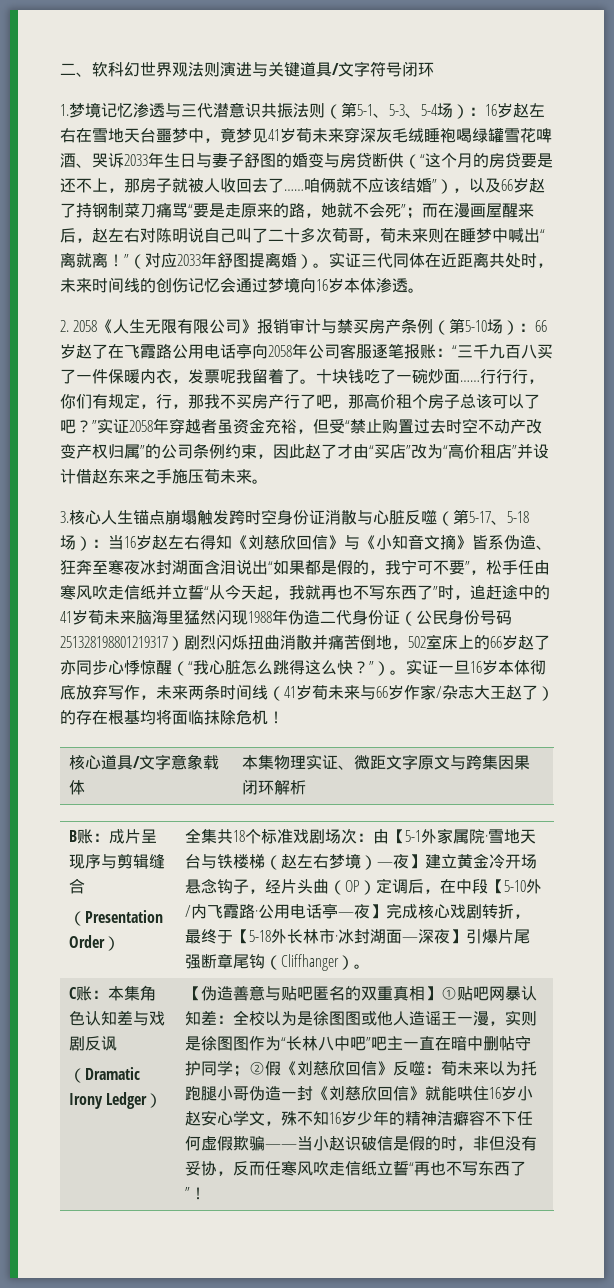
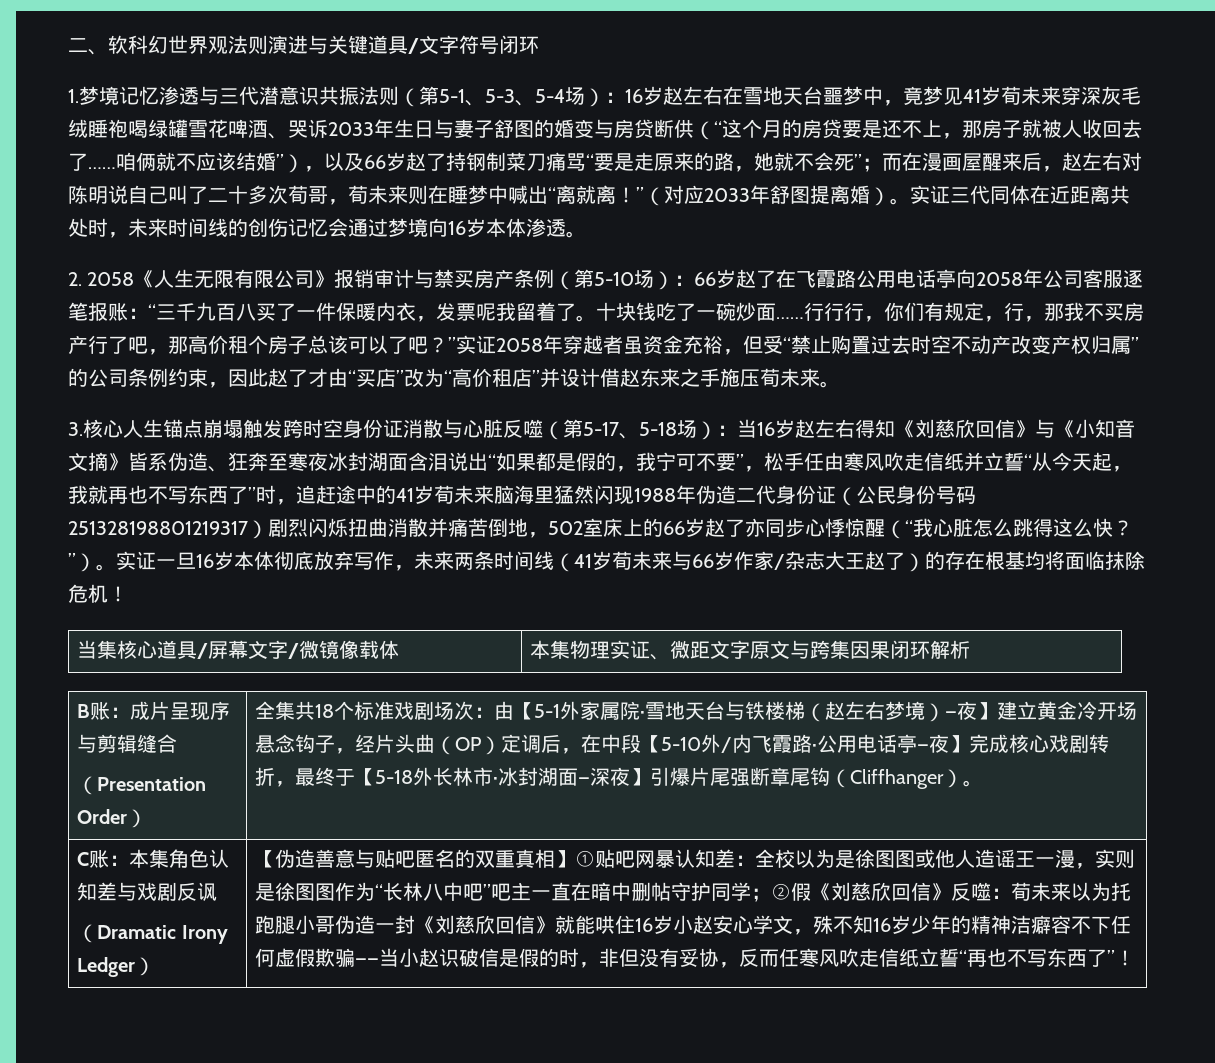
- 核心道具/文字意象载体 | 本集物理实证、微距文字原文与跨集因果闭环解析
+ 当集核心道具/屏幕文字/微镜像载体 | 本集物理实证、微距文字原文与跨集因果闭环解析

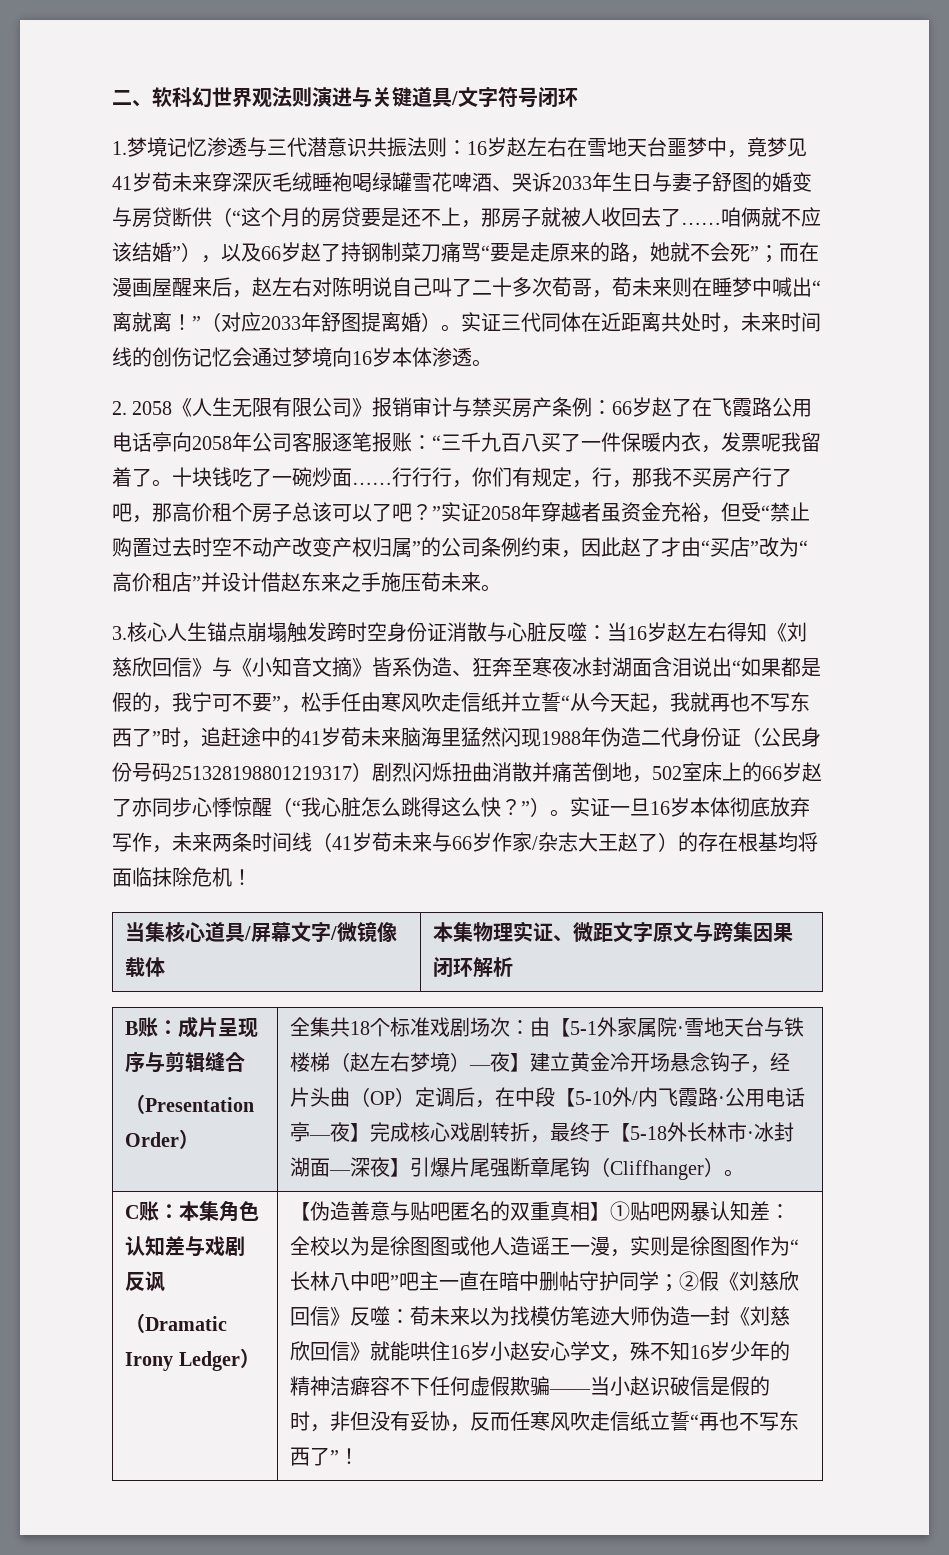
- 1.梦境记忆渗透与三代潜意识共振法则（第5-1、5-3、5-4场）：16岁赵左右在雪地天台噩梦中，竟梦见41岁荀未来穿深灰毛绒睡袍喝绿罐雪花啤酒、哭诉2033年生日与妻子舒图的婚变与房贷断供（“这个月的房贷要是还不上，那房子就被人收回去了……
+ 1.梦境记忆渗透与三代潜意识共振法则：16岁赵左右在雪地天台噩梦中，竟梦见41岁荀未来穿深灰毛绒睡袍喝绿罐雪花啤酒、哭诉2033年生日与妻子舒图的婚变与房贷断供（“这个月的房贷要是还不上，那房子就被人收回去了……
- 2. 2058《人生无限有限公司》报销审计与禁买房产条例（第5-10场）：66岁赵了在飞霞路公用电话亭向2058年公司客服逐笔报账：“三千九百八买了一件保暖内衣，发票呢我留着了。
+ 2. 2058《人生无限有限公司》报销审计与禁买房产条例：66岁赵了在飞霞路公用电话亭向2058年公司客服逐笔报账：“三千九百八买了一件保暖内衣，发票呢我留着了。
- 3.核心人生锚点崩塌触发跨时空身份证消散与心脏反噬（第5-17、5-18场）：
+ 3.核心人生锚点崩塌触发跨时空身份证消散与心脏反噬：
- 荀未来以为托跑腿小哥伪造一封《刘慈欣回信》就能哄住16岁小赵安心学文，殊不知16岁少年的精神洁癖容不下任何虚假欺骗——当小赵识破信是假的时，非但没有妥协，反而任寒风吹走信纸立誓“再也不写东西了”！
+ 荀未来以为找模仿笔迹大师伪造一封《刘慈欣回信》就能哄住16岁小赵安心学文，殊不知16岁少年的精神洁癖容不下任何虚假欺骗——当小赵识破信是假的时，非但没有妥协，反而任寒风吹走信纸立誓“再也不写东西了”！

